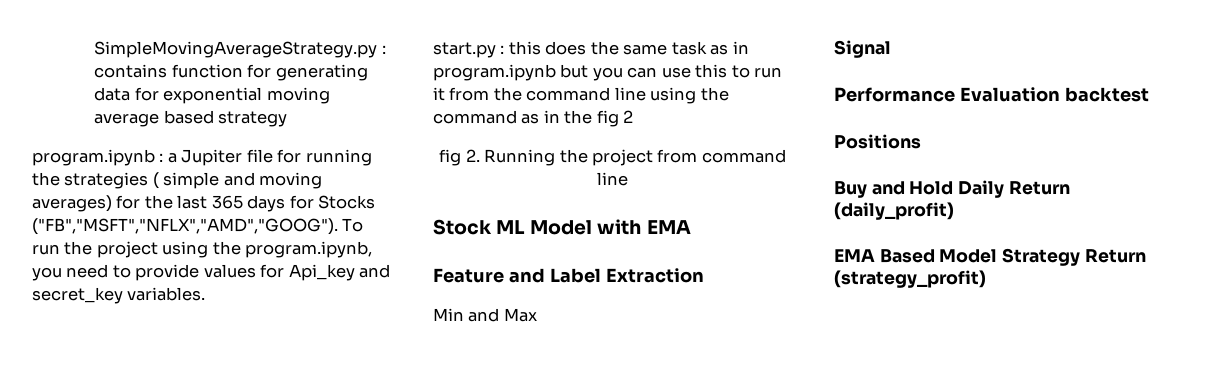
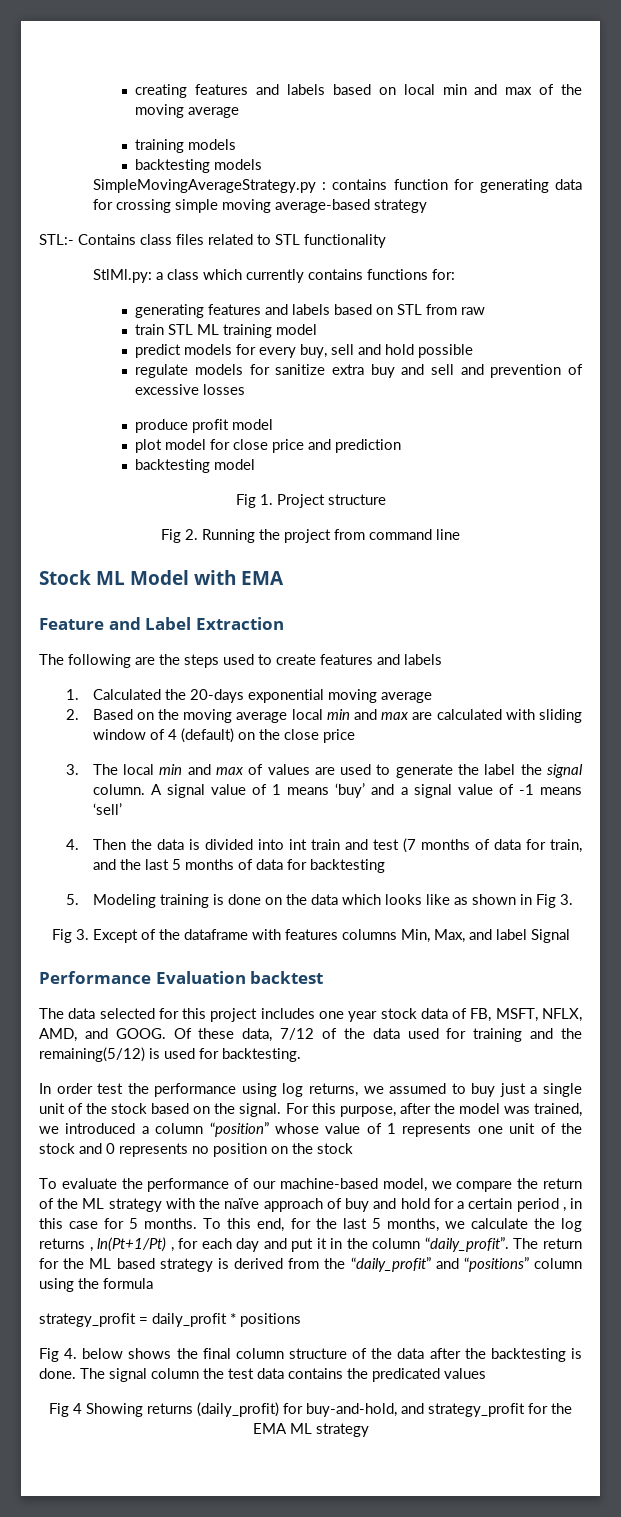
+ creating features and labels based on local min and max of the moving average
+ training models
+ backtesting models
- SimpleMovingAverageStrategy.py : contains function for generating data for exponential moving average based strategy
- program.ipynb : a Jupiter file for running the strategies ( simple and moving averages) for the last 365 days for Stocks ("FB","MSFT","NFLX","AMD","GOOG"). To run the project using the program.ipynb, you need to provide values for Api_key and secret_key variables.
- start.py : this does the same task as in program.ipynb but you can use this to run it from the command line using the command as in the fig 2
- fig 2. Running the project from command line
+ SimpleMovingAverageStrategy.py : contains function for generating data for crossing simple moving average-based strategy
+ STL:- Contains class files related to STL functionality
+ StlMl.py: a class which currently contains functions for:
+ generating features and labels based on STL from raw
+ train STL ML training model
+ predict models for every buy, sell and hold possible
+ regulate models for sanitize extra buy and sell and prevention of excessive losses
+ produce profit model
+ plot model for close price and prediction
+ backtesting model
+ Fig 1. Project structure
+ Fig 2. Running the project from command line
- Min and Max
- Signal
+ The following are the steps used to create features and labels
+ 1. Calculated the 20-days exponential moving average
+ 2. Based on the moving average local min and max are calculated with sliding window of 4 (default) on the close price
+ 3. The local min and max of values are used to generate the label the signal column. A signal value of 1 means ‘buy’ and a signal value of -1 means ‘sell’
+ 4. Then the data is divided into int train and test (7 months of data for train, and the last 5 months of data for backtesting
+ 5. Modeling training is done on the data which looks like as shown in Fig 3.
+ Fig 3. Except of the dataframe with features columns Min, Max, and label Signal
  Performance Evaluation backtest
- Positions
- Buy and Hold Daily Return (daily_profit)
- EMA Based Model Strategy Return (strategy_profit)
+ The data selected for this project includes one year stock data of FB, MSFT, NFLX, AMD, and GOOG. Of these data, 7/12 of the data used for training and the remaining(5/12) is used for backtesting.
+ In order test the performance using log returns, we assumed to buy just a single unit of the stock based on the signal. For this purpose, after the model was trained, we introduced a column “position” whose value of 1 represents one unit of the stock and 0 represents no position on the stock
+ To evaluate the performance of our machine-based model, we compare the return of the ML strategy with the naïve approach of buy and hold for a certain period , in this case for 5 months. To this end, for the last 5 months, we calculate the log returns , ln(Pt+1/Pt) , for each day and put it in the column “daily_profit”. The return for the ML based strategy is derived from the “daily_profit” and “positions” column using the formula
+ strategy_profit = daily_profit * positions
+ Fig 4. below shows the final column structure of the data after the backtesting is done. The signal column the test data contains the predicated values
+ Fig 4 Showing returns (daily_profit) for buy-and-hold, and strategy_profit for the EMA ML strategy

